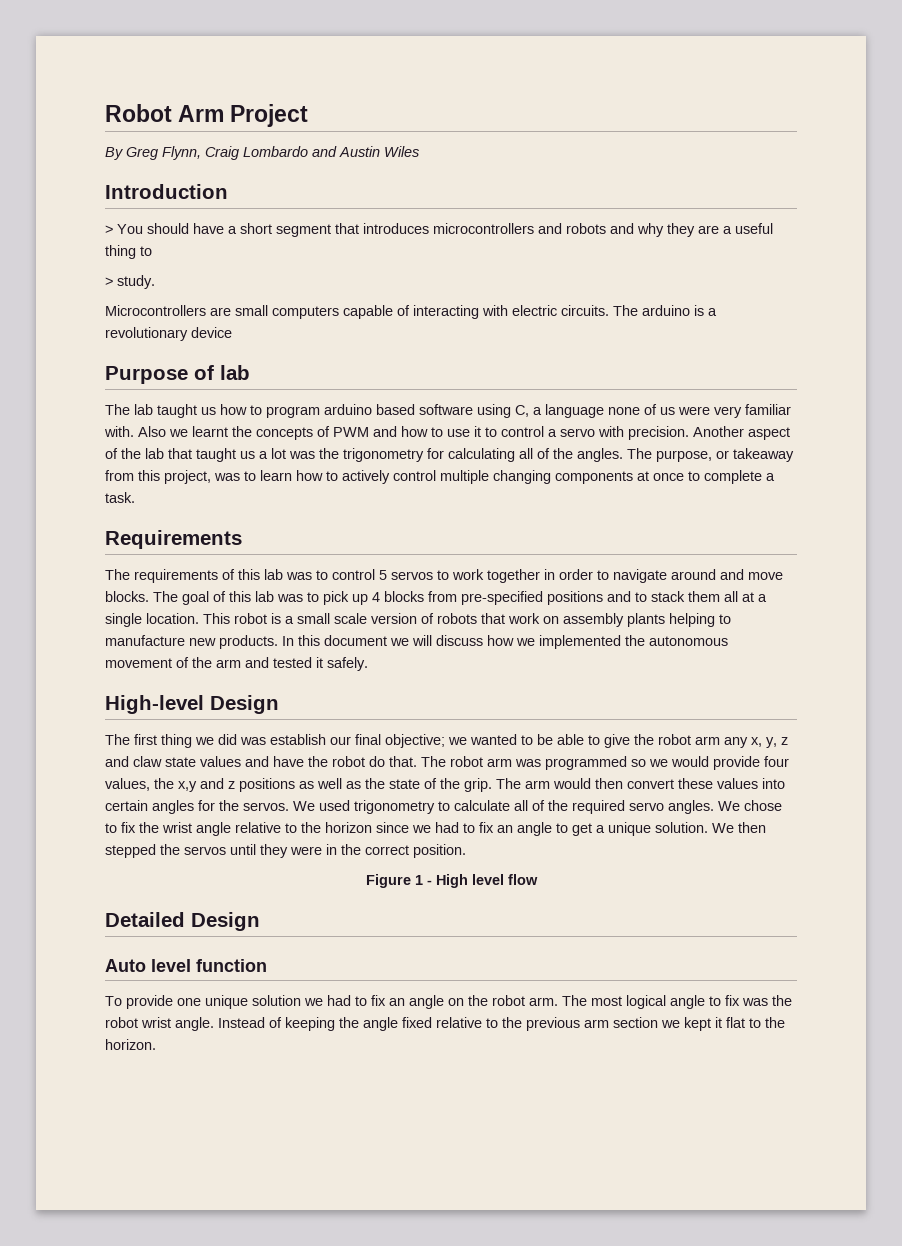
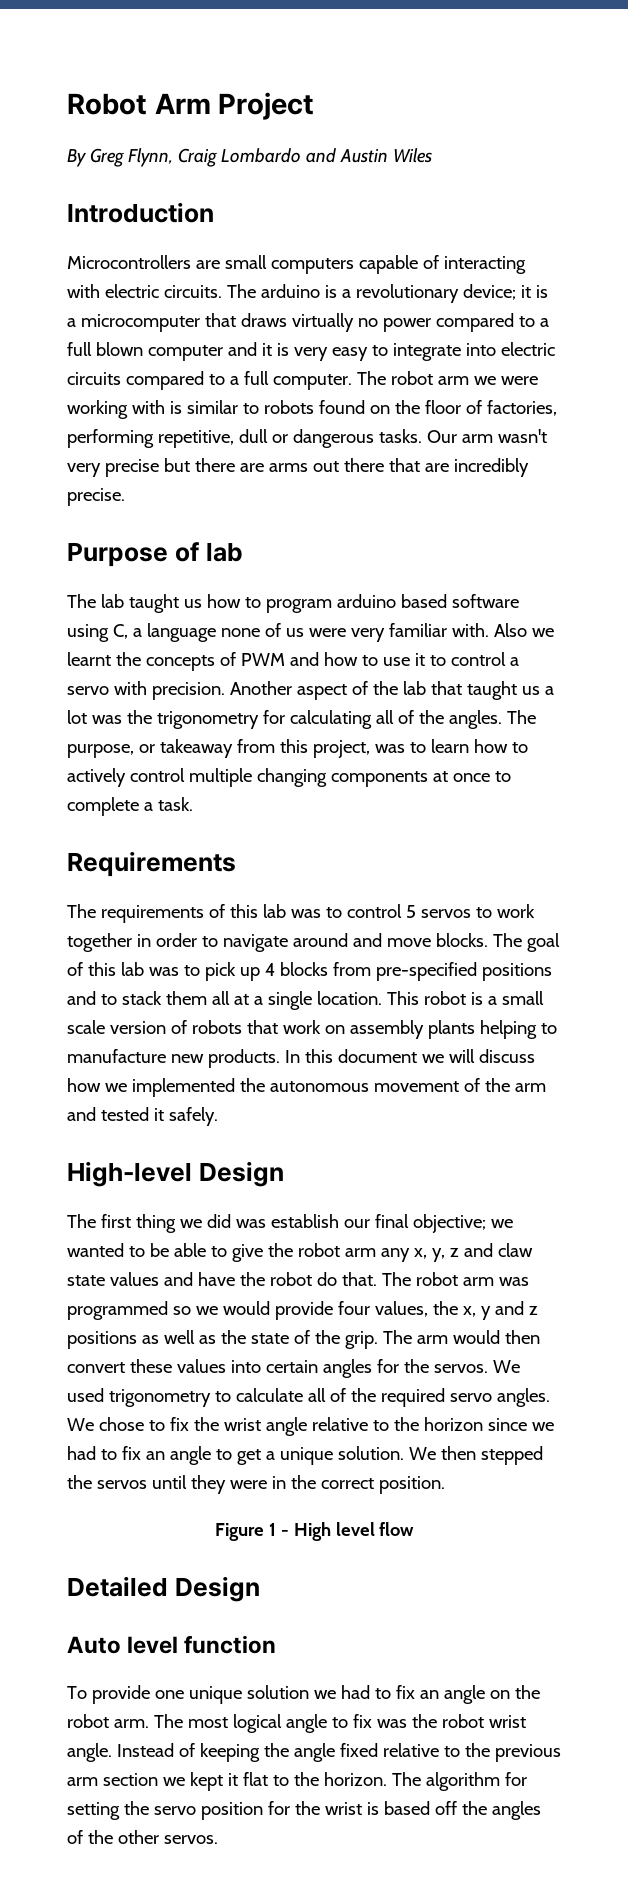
- > You should have a short segment that introduces microcontrollers and robots and why they are a useful thing to
- > study.
- The arduino is a revolutionary device
+ The arduino is a revolutionary device; it is a microcomputer that draws virtually no power compared to a full blown computer and it is very easy to integrate into electric circuits compared to a full computer. The robot arm we were working with is similar to robots found on the floor of factories, performing repetitive, dull or dangerous tasks. Our arm wasn't very precise but there are arms out there that are incredibly precise.
- The robot arm was programmed so we would provide four values, the x,y and z positions as well as the state of the grip.
+ The robot arm was programmed so we would provide four values, the x, y and z positions as well as the state of the grip.
+ The algorithm for setting the servo position for the wrist is based off the angles of the other servos.

